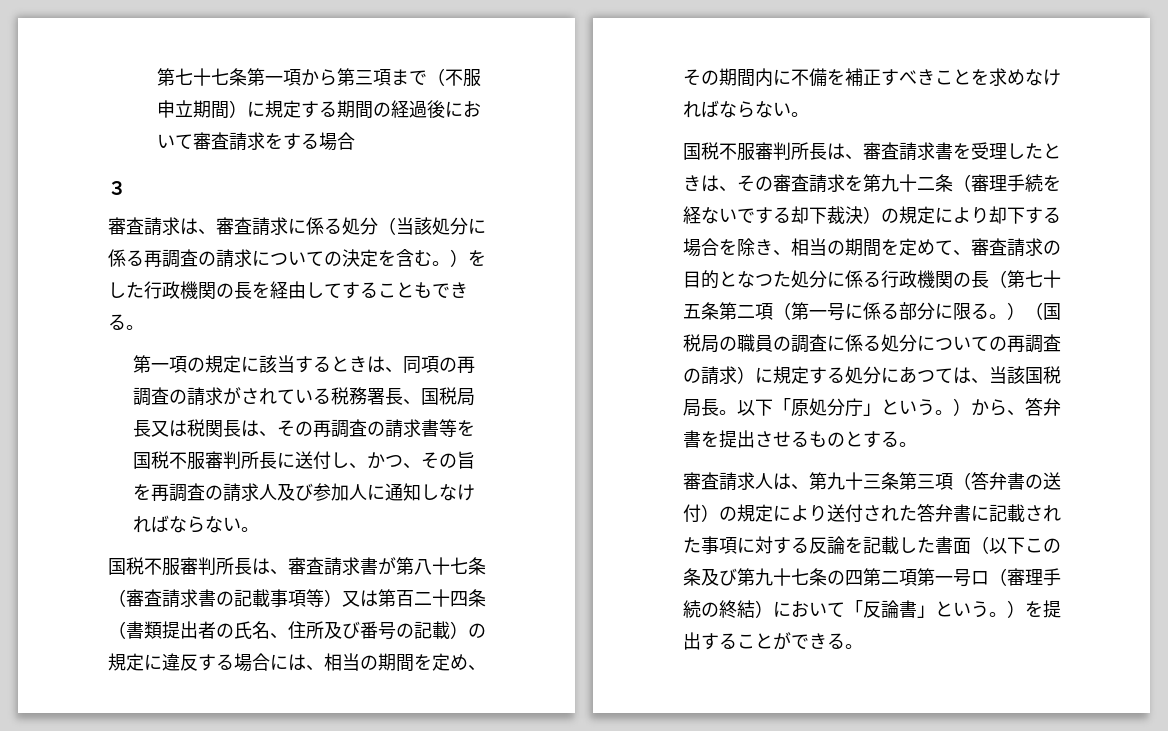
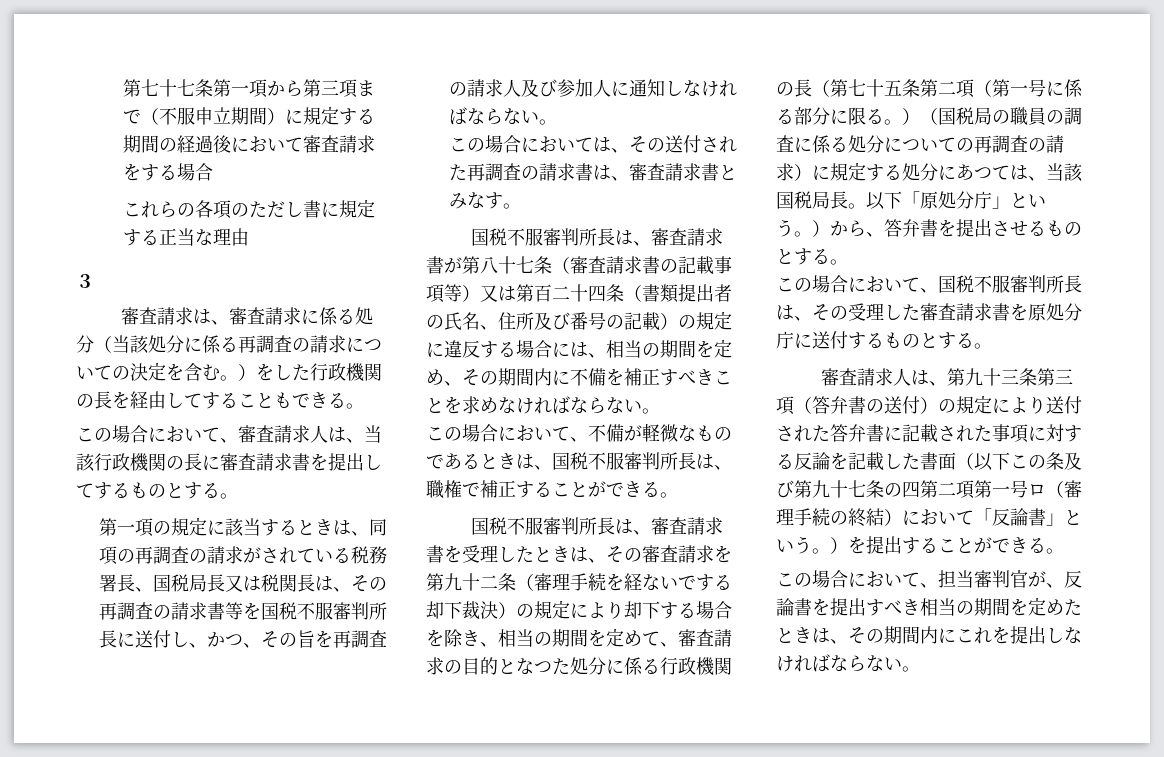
+ これらの各項のただし書に規定する正当な理由
+ この場合において、審査請求人は、当該行政機関の長に審査請求書を提出してするものとする。
+ この場合においては、その送付された再調査の請求書は、審査請求書とみなす。
+ この場合において、不備が軽微なものであるときは、国税不服審判所長は、職権で補正することができる。
+ この場合において、国税不服審判所長は、その受理した審査請求書を原処分庁に送付するものとする。
+ この場合において、担当審判官が、反論書を提出すべき相当の期間を定めたときは、その期間内にこれを提出しなければならない。

